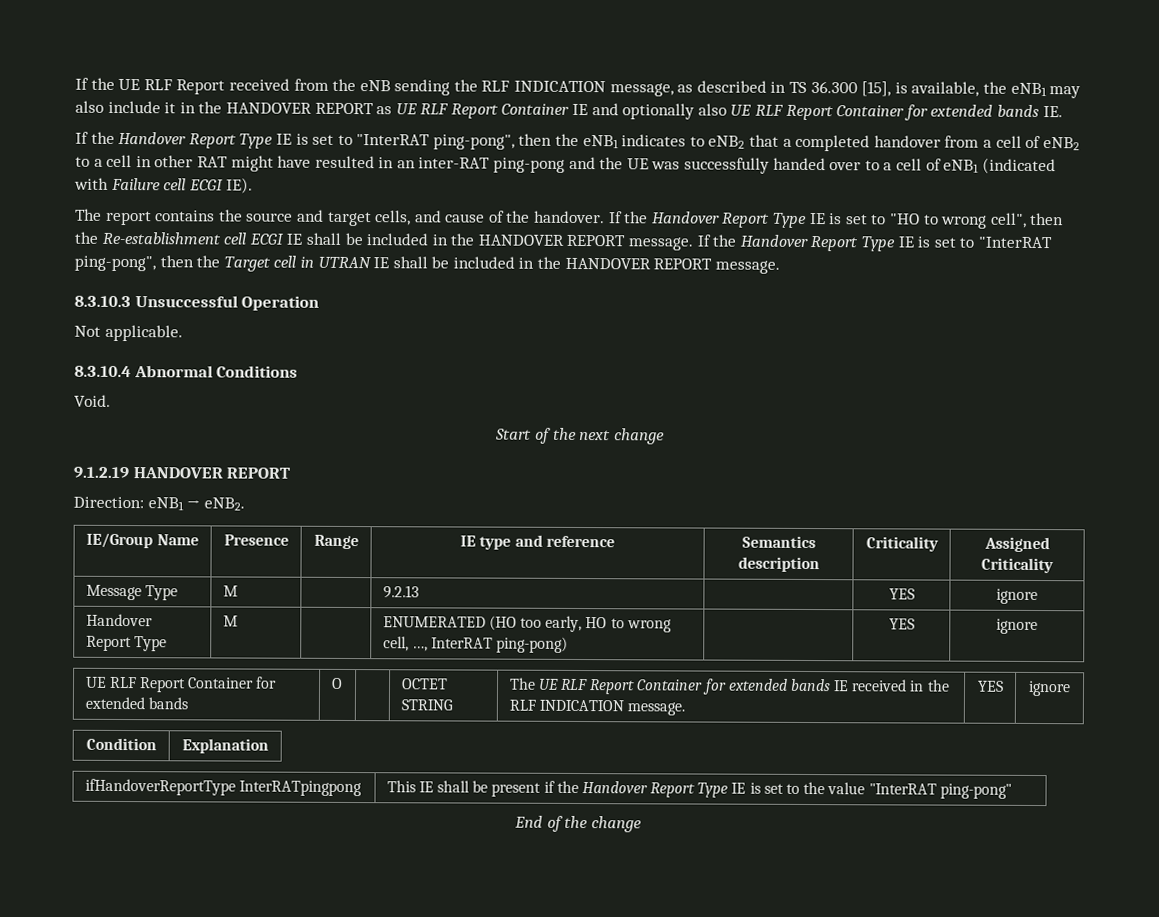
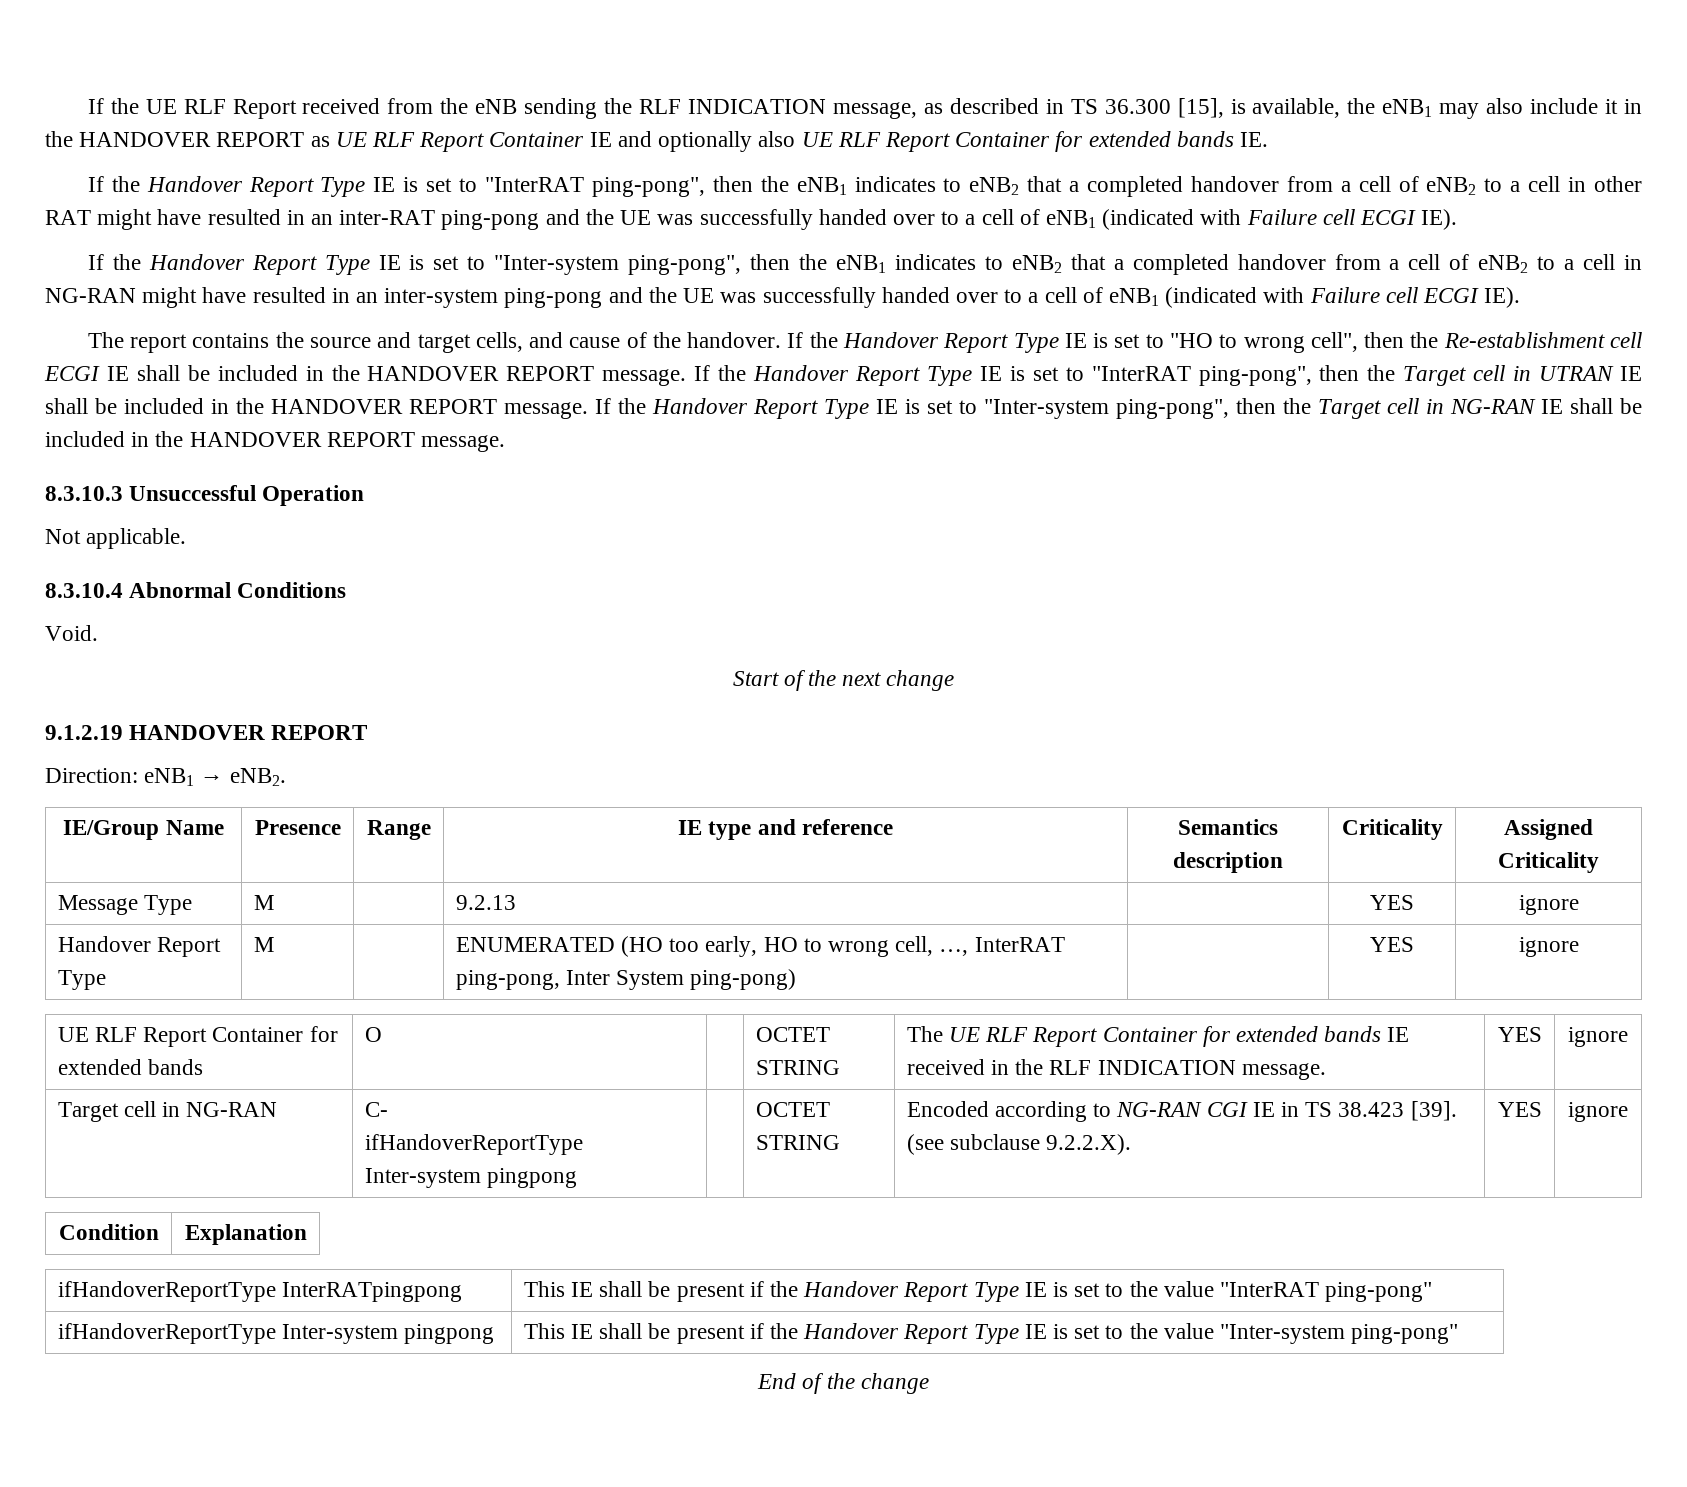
+ If the Handover Report Type IE is set to "Inter-system ping-pong", then the eNB1 indicates to eNB2 that a completed handover from a cell of eNB2 to a cell in NG-RAN might have resulted in an inter-system ping-pong and the UE was successfully handed over to a cell of eNB1 (indicated with Failure cell ECGI IE).
+ If the Handover Report Type IE is set to "Inter-system ping-pong", then the Target cell in NG-RAN IE shall be included in the HANDOVER REPORT message.
- Handover Report Type | M | | ENUMERATED (HO too early, HO to wrong cell, …, InterRAT ping-pong) | | YES | ignore
+ Handover Report Type | M | | ENUMERATED (HO too early, HO to wrong cell, …, InterRAT ping-pong, Inter System ping-pong) | | YES | ignore
+ Target cell in NG-RAN | C-
+ ifHandoverReportType Inter-system pingpong | | OCTET STRING | Encoded according to NG-RAN CGI IE in TS 38.423 [39]. (see subclause 9.2.2.X). | YES | ignore
+ ifHandoverReportType Inter-system pingpong | This IE shall be present if the Handover Report Type IE is set to the value "Inter-system ping-pong"

